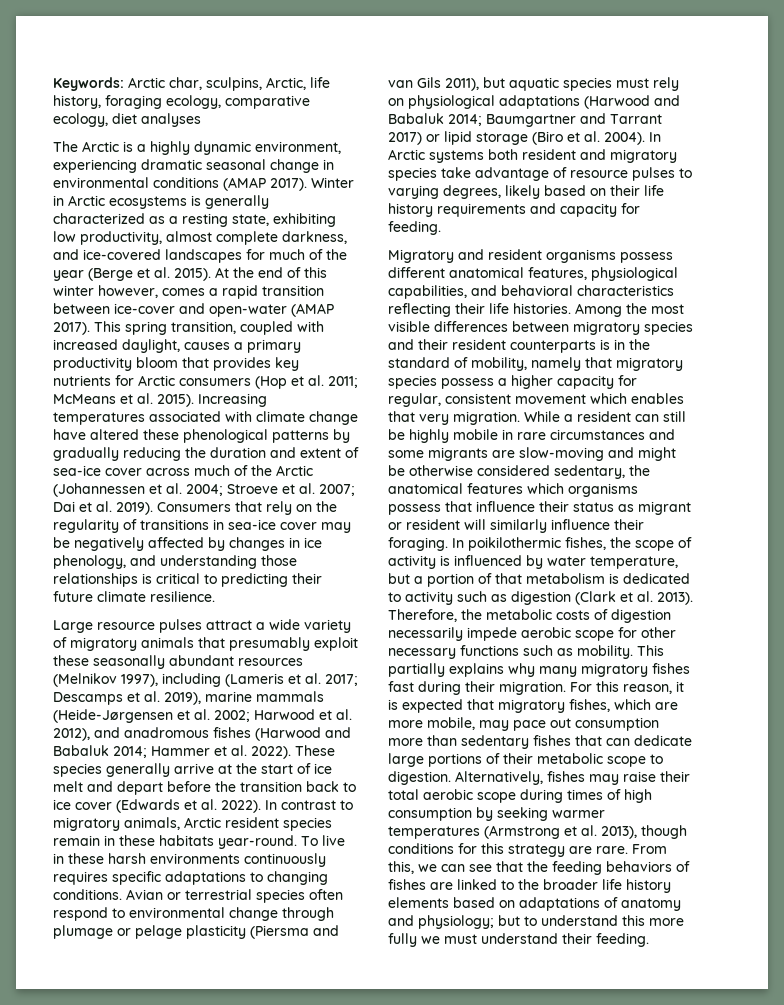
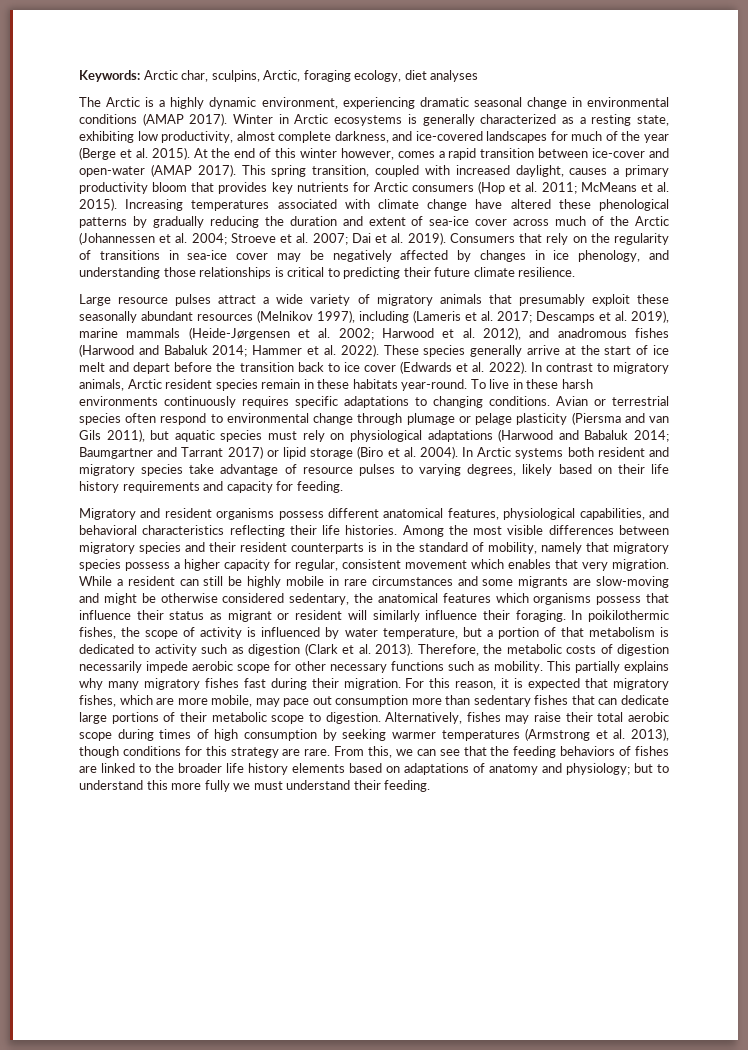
- Keywords: Arctic char, sculpins, Arctic, life history, foraging ecology, comparative ecology, diet analyses
+ Keywords: Arctic char, sculpins, Arctic, foraging ecology, diet analyses

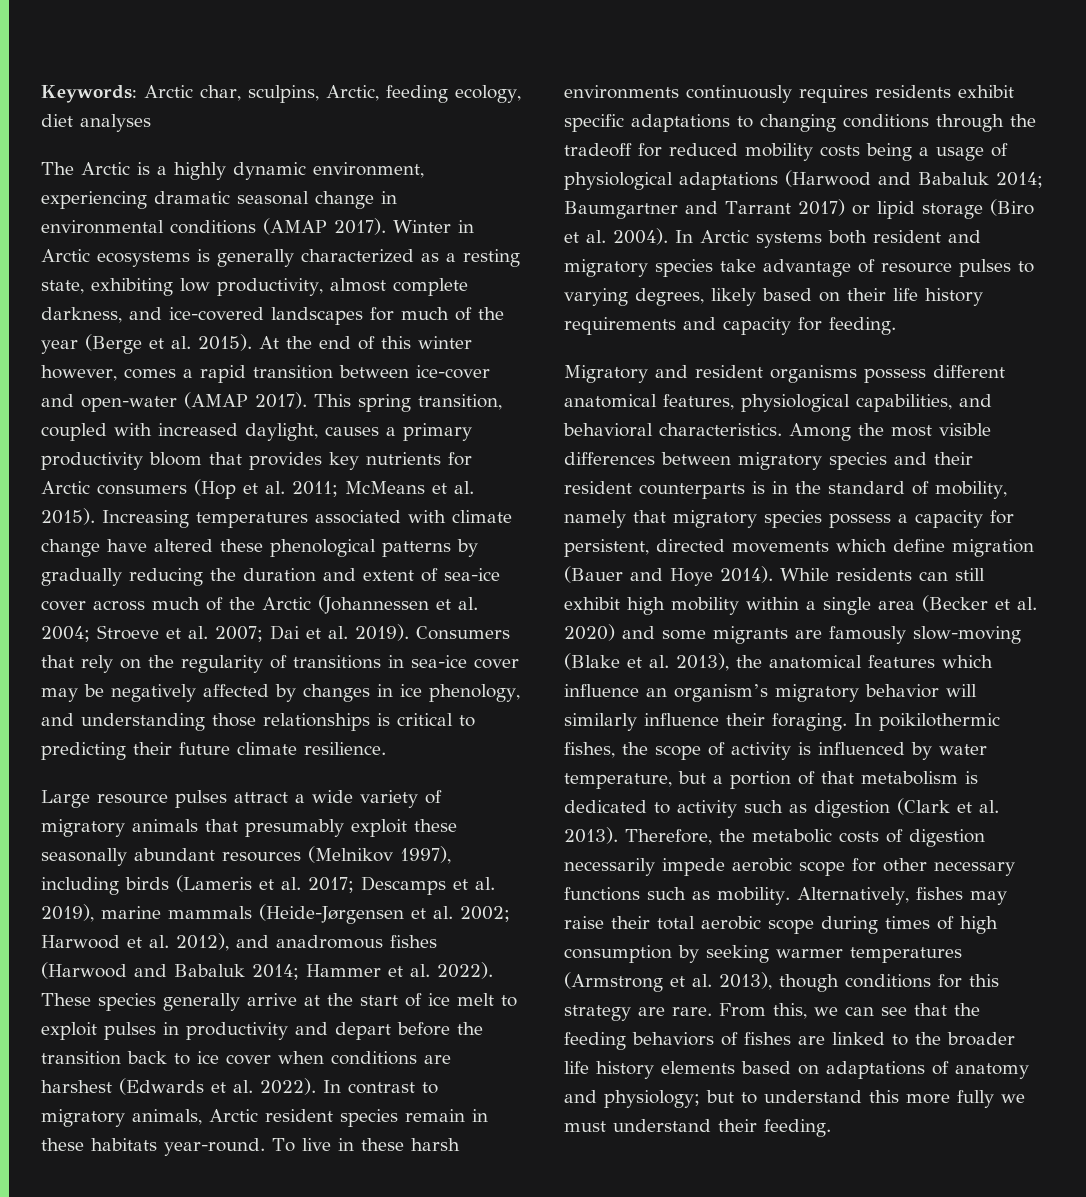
- Keywords: Arctic char, sculpins, Arctic, foraging ecology, diet analyses
+ Keywords: Arctic char, sculpins, Arctic, feeding ecology, diet analyses
- Large resource pulses attract a wide variety of migratory animals that presumably exploit these seasonally abundant resources (Melnikov 1997), including (Lameris et al. 2017; Descamps et al. 2019), marine mammals (Heide-Jørgensen et al. 2002; Harwood et al. 2012), and anadromous fishes (Harwood and Babaluk 2014; Hammer et al. 2022).
+ Large resource pulses attract a wide variety of migratory animals that presumably exploit these seasonally abundant resources (Melnikov 1997), including birds (Lameris et al. 2017; Descamps et al. 2019), marine mammals (Heide-Jørgensen et al. 2002; Harwood et al. 2012), and anadromous fishes (Harwood and Babaluk 2014; Hammer et al. 2022).
- These species generally arrive at the start of ice melt and depart before the transition back to ice cover (Edwards et al. 2022).
+ These species generally arrive at the start of ice melt to exploit pulses in productivity and depart before the transition back to ice cover when conditions are harshest (Edwards et al. 2022).
- To live in these harsh environments continuously requires specific adaptations to changing conditions. Avian or terrestrial species often respond to environmental change through plumage or pelage plasticity (Piersma and van Gils 2011), but aquatic species must rely on physiological adaptations (Harwood and Babaluk 2014; Baumgartner and Tarrant 2017) or lipid storage (Biro et al. 2004).
+ To live in these harsh environments continuously requires residents exhibit specific adaptations to changing conditions through the tradeoff for reduced mobility costs being a usage of physiological adaptations (Harwood and Babaluk 2014; Baumgartner and Tarrant 2017) or lipid storage (Biro et al. 2004).
- Migratory and resident organisms possess different anatomical features, physiological capabilities, and behavioral characteristics reflecting their life histories.
+ Migratory and resident organisms possess different anatomical features, physiological capabilities, and behavioral characteristics.
- Among the most visible differences between migratory species and their resident counterparts is in the standard of mobility, namely that migratory species possess a higher capacity for regular, consistent movement which enables that very migration. While a resident can still be highly mobile in rare circumstances and some migrants are slow-moving and might be otherwise considered sedentary, the anatomical features which organisms possess that influence their status as migrant or resident will similarly influence their foraging.
+ Among the most visible differences between migratory species and their resident counterparts is in the standard of mobility, namely that migratory species possess a capacity for persistent, directed movements which define migration (Bauer and Hoye 2014). While residents can still exhibit high mobility within a single area (Becker et al. 2020) and some migrants are famously slow-moving (Blake et al. 2013), the anatomical features which influence an organism’s migratory behavior will similarly influence their foraging.
- This partially explains why many migratory fishes fast during their migration. For this reason, it is expected that migratory fishes, which are more mobile, may pace out consumption more than sedentary fishes that can dedicate large portions of their metabolic scope to digestion.

